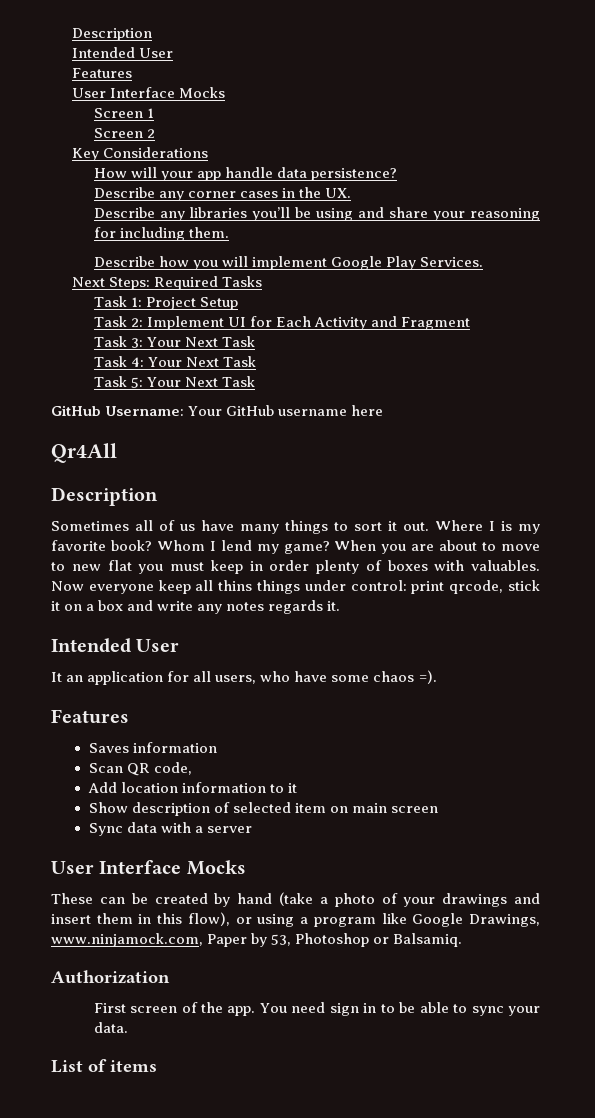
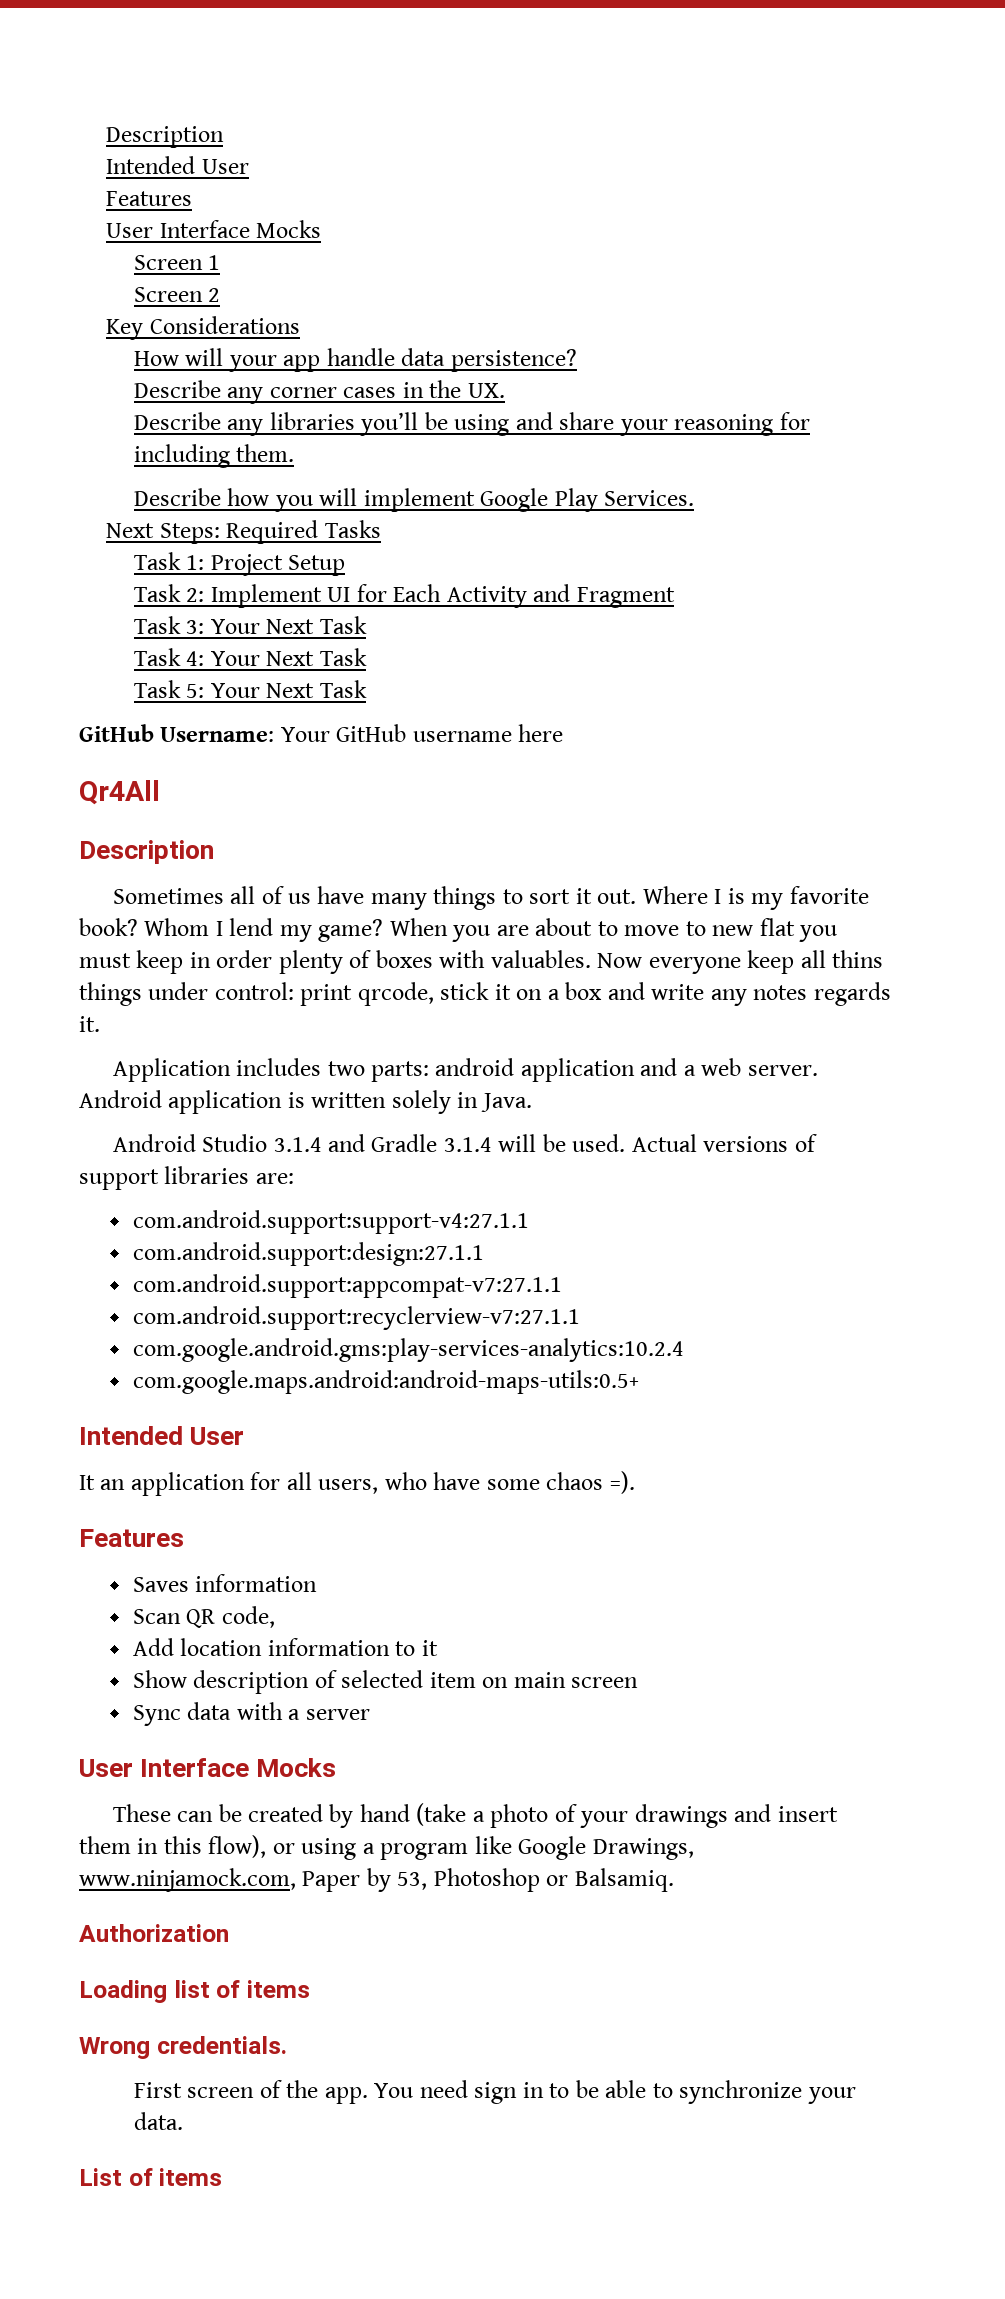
+ Application includes two parts: android application and a web server. Android application is written solely in Java.
+ Android Studio 3.1.4 and Gradle 3.1.4 will be used. Actual versions of support libraries are:
+ com.android.support:support-v4:27.1.1
+ com.android.support:design:27.1.1
+ com.android.support:appcompat-v7:27.1.1
+ com.android.support:recyclerview-v7:27.1.1
+ com.google.android.gms:play-services-analytics:10.2.4
+ com.google.maps.android:android-maps-utils:0.5+
+ Loading list of items
+ Wrong credentials.
- You need sign in to be able to sync your data.
+ You need sign in to be able to synchronize your data.

